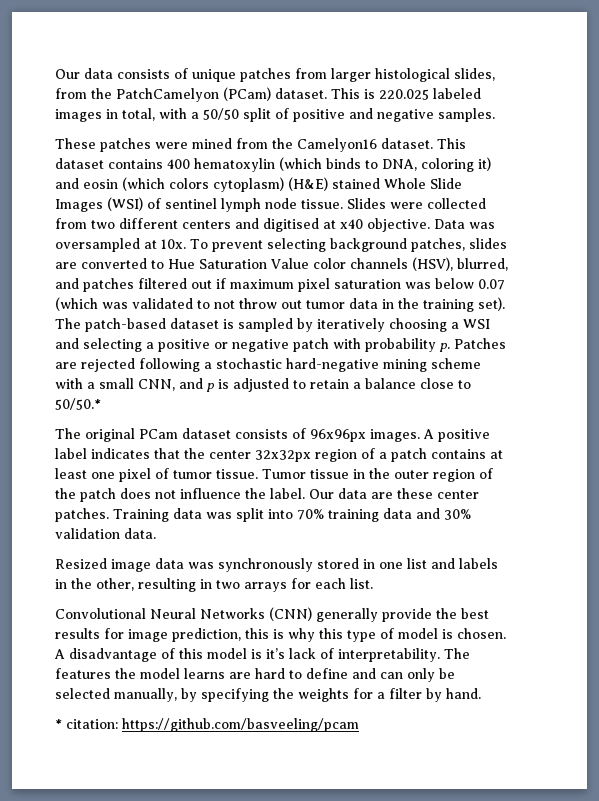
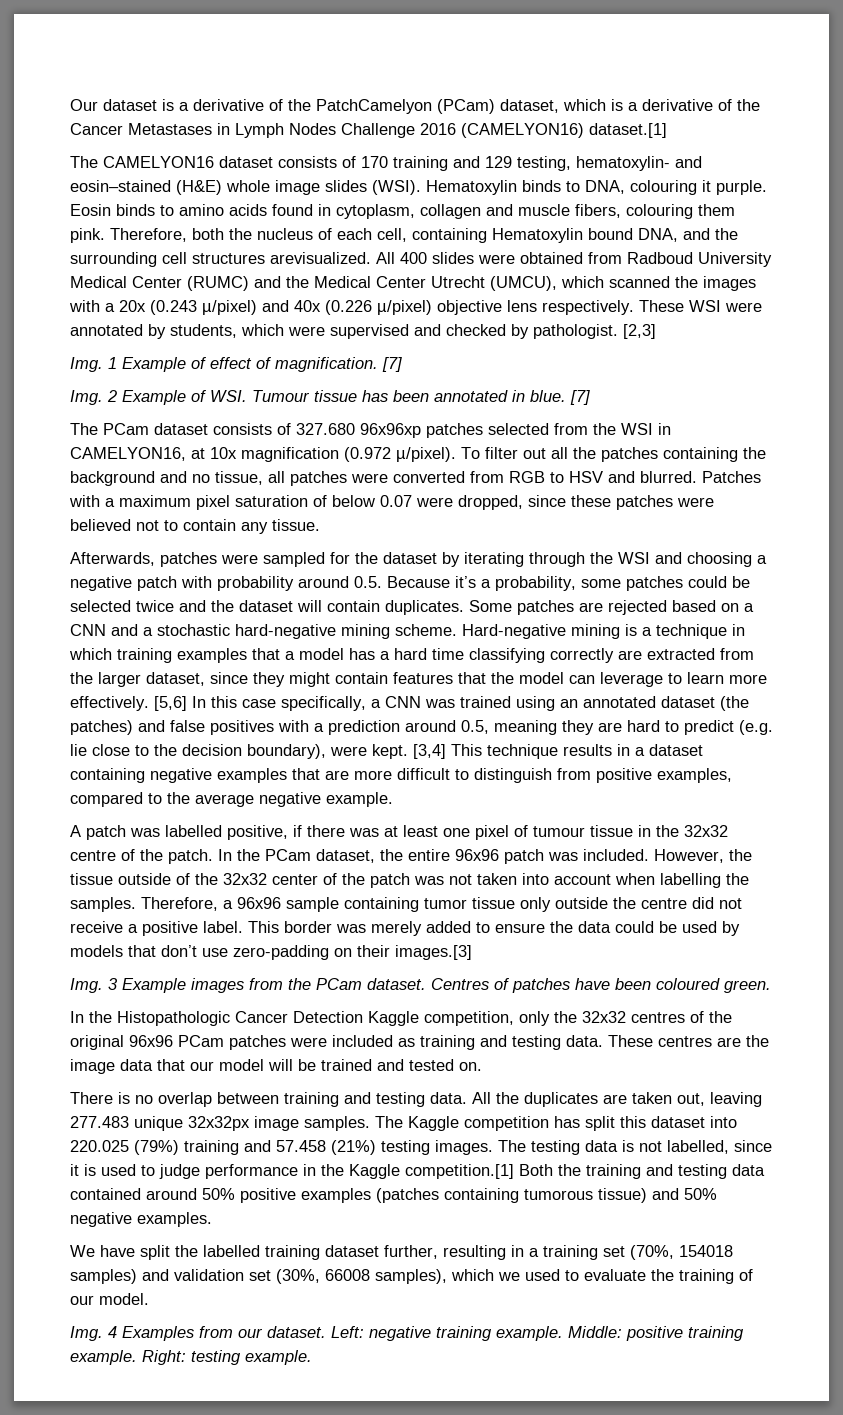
- Our data consists of unique patches from larger histological slides, from the PatchCamelyon (PCam) dataset. This is 220.025 labeled images in total, with a 50/50 split of positive and negative samples.
- These patches were mined from the Camelyon16 dataset. This dataset contains 400 hematoxylin (which binds to DNA, coloring it) and eosin (which colors cytoplasm) (H&E) stained Whole Slide Images (WSI) of sentinel lymph node tissue. Slides were collected from two different centers and digitised at x40 objective. Data was oversampled at 10x. To prevent selecting background patches, slides are converted to Hue Saturation Value color channels (HSV), blurred, and patches filtered out if maximum pixel saturation was below 0.07 (which was validated to not throw out tumor data in the training set). The patch-based dataset is sampled by iteratively choosing a WSI and selecting a positive or negative patch with probability p. Patches are rejected following a stochastic hard-negative mining scheme with a small CNN, and p is adjusted to retain a balance close to 50/50.*
- The original PCam dataset consists of 96x96px images. A positive label indicates that the center 32x32px region of a patch contains at least one pixel of tumor tissue. Tumor tissue in the outer region of the patch does not influence the label. Our data are these center patches. Training data was split into 70% training data and 30% validation data.
- Resized image data was synchronously stored in one list and labels in the other, resulting in two arrays for each list.
- Convolutional Neural Networks (CNN) generally provide the best results for image prediction, this is why this type of model is chosen. A disadvantage of this model is it’s lack of interpretability. The features the model learns are hard to define and can only be selected manually, by specifying the weights for a filter by hand.
- * citation: https://github.com/basveeling/pcam
+ Our dataset is a derivative of the PatchCamelyon (PCam) dataset, which is a derivative of the Cancer Metastases in Lymph Nodes Challenge 2016 (CAMELYON16) dataset.[1]
+ The CAMELYON16 dataset consists of 170 training and 129 testing, hematoxylin- and eosin–stained (H&E) whole image slides (WSI). Hematoxylin binds to DNA, colouring it purple. Eosin binds to amino acids found in cytoplasm, collagen and muscle fibers, colouring them pink. Therefore, both the nucleus of each cell, containing Hematoxylin bound DNA, and the surrounding cell structures arevisualized. All 400 slides were obtained from Radboud University Medical Center (RUMC) and the Medical Center Utrecht (UMCU), which scanned the images with a 20x (0.243 µ/pixel) and 40x (0.226 µ/pixel) objective lens respectively. These WSI were annotated by students, which were supervised and checked by pathologist. [2,3]
+ Img. 1 Example of effect of magnification. [7]
+ Img. 2 Example of WSI. Tumour tissue has been annotated in blue. [7]
+ The PCam dataset consists of 327.680 96x96xp patches selected from the WSI in CAMELYON16, at 10x magnification (0.972 µ/pixel). To filter out all the patches containing the background and no tissue, all patches were converted from RGB to HSV and blurred. Patches with a maximum pixel saturation of below 0.07 were dropped, since these patches were believed not to contain any tissue.
+ Afterwards, patches were sampled for the dataset by iterating through the WSI and choosing a negative patch with probability around 0.5. Because it’s a probability, some patches could be selected twice and the dataset will contain duplicates. Some patches are rejected based on a CNN and a stochastic hard-negative mining scheme. Hard-negative mining is a technique in which training examples that a model has a hard time classifying correctly are extracted from the larger dataset, since they might contain features that the model can leverage to learn more effectively. [5,6] In this case specifically, a CNN was trained using an annotated dataset (the patches) and false positives with a prediction around 0.5, meaning they are hard to predict (e.g. lie close to the decision boundary), were kept. [3,4] This technique results in a dataset containing negative examples that are more difficult to distinguish from positive examples, compared to the average negative example.
+ A patch was labelled positive, if there was at least one pixel of tumour tissue in the 32x32 centre of the patch. In the PCam dataset, the entire 96x96 patch was included. However, the tissue outside of the 32x32 center of the patch was not taken into account when labelling the samples. Therefore, a 96x96 sample containing tumor tissue only outside the centre did not receive a positive label. This border was merely added to ensure the data could be used by models that don’t use zero-padding on their images.[3]
+ Img. 3 Example images from the PCam dataset. Centres of patches have been coloured green.
+ In the Histopathologic Cancer Detection Kaggle competition, only the 32x32 centres of the original 96x96 PCam patches were included as training and testing data. These centres are the image data that our model will be trained and tested on.
+ There is no overlap between training and testing data. All the duplicates are taken out, leaving 277.483 unique 32x32px image samples. The Kaggle competition has split this dataset into 220.025 (79%) training and 57.458 (21%) testing images. The testing data is not labelled, since it is used to judge performance in the Kaggle competition.[1] Both the training and testing data contained around 50% positive examples (patches containing tumorous tissue) and 50% negative examples.
+ We have split the labelled training dataset further, resulting in a training set (70%, 154018 samples) and validation set (30%, 66008 samples), which we used to evaluate the training of our model.
+ Img. 4 Examples from our dataset. Left: negative training example. Middle: positive training example. Right: testing example.

